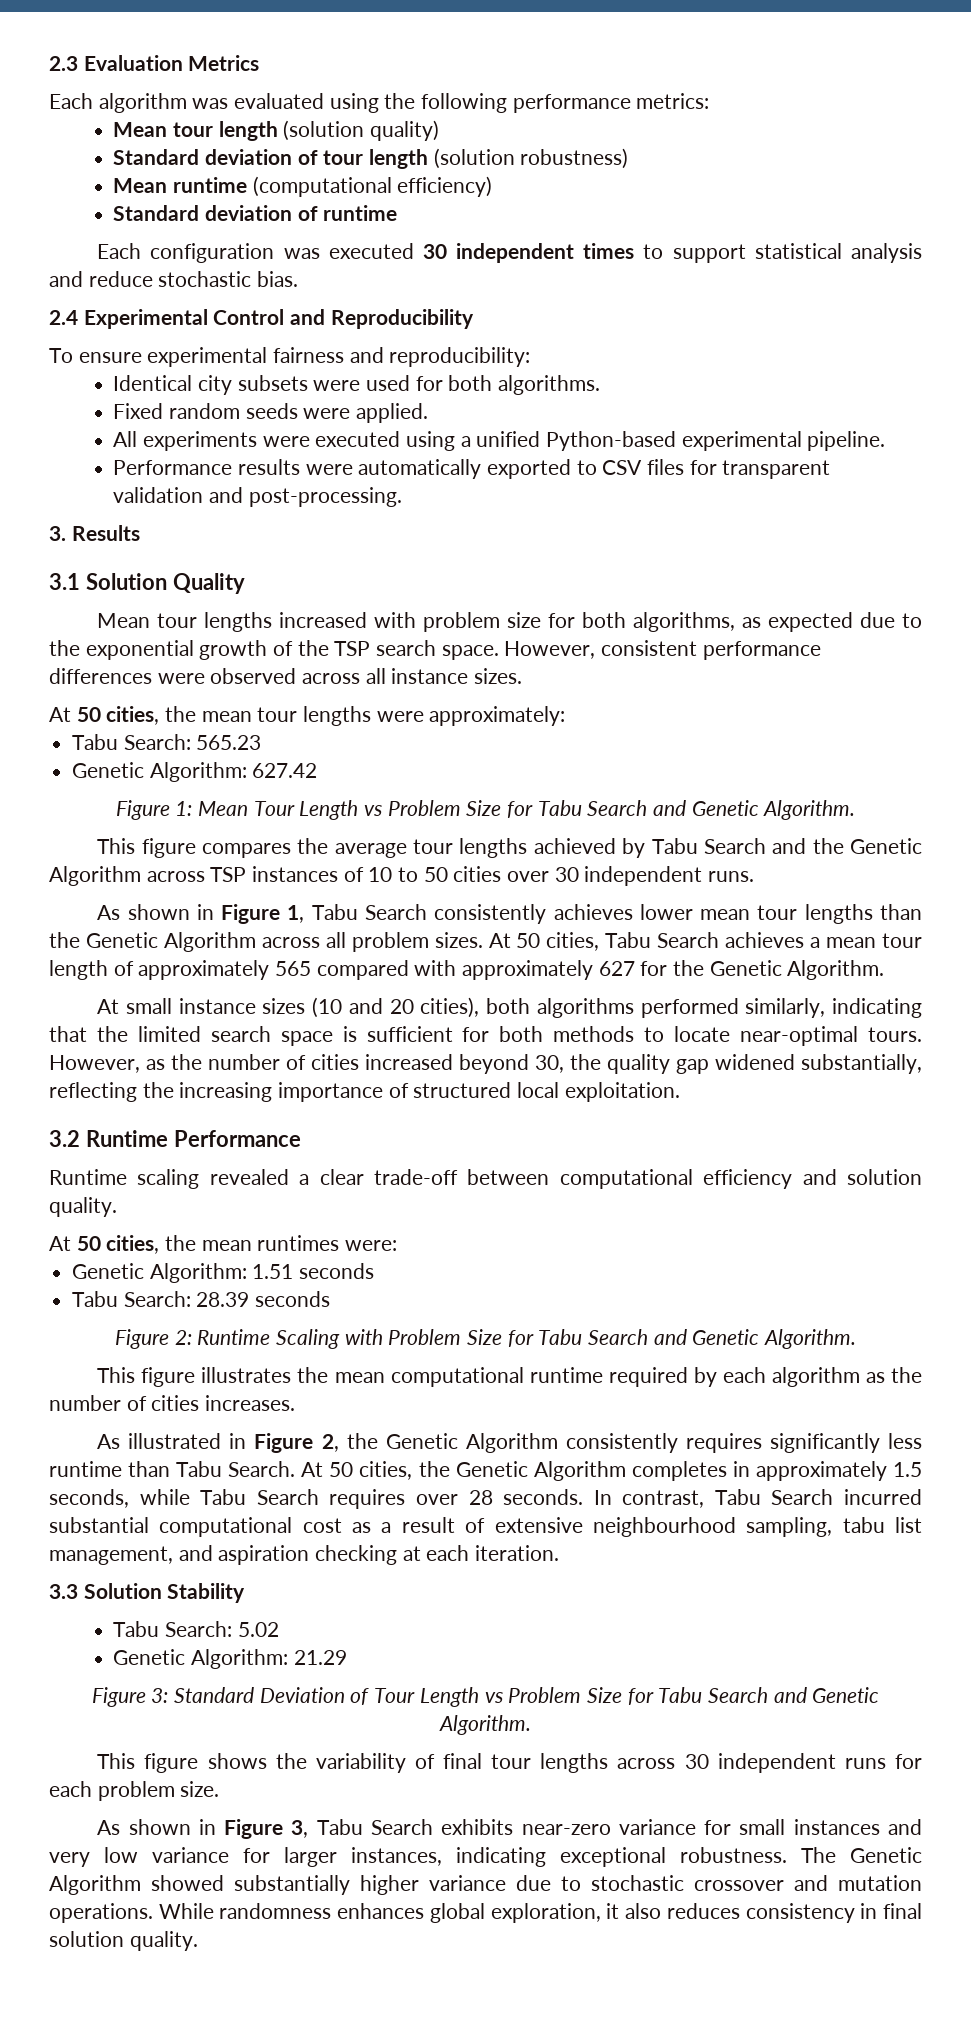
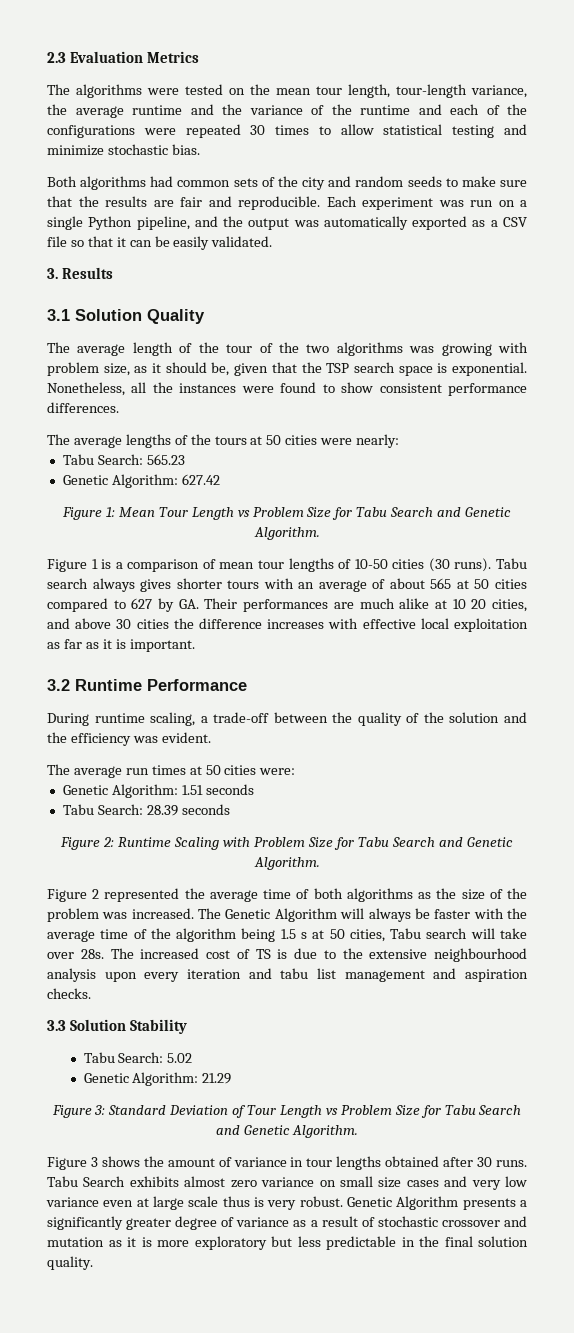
- Each algorithm was evaluated using the following performance metrics:
- Mean tour length (solution quality)
- Standard deviation of tour length (solution robustness)
- Mean runtime (computational efficiency)
- Standard deviation of runtime
- Each configuration was executed 30 independent times to support statistical analysis and reduce stochastic bias.
- 2.4 Experimental Control and Reproducibility
- To ensure experimental fairness and reproducibility:
- Identical city subsets were used for both algorithms.
- Fixed random seeds were applied.
- All experiments were executed using a unified Python-based experimental pipeline.
- Performance results were automatically exported to CSV files for transparent validation and post-processing.
+ The algorithms were tested on the mean tour length, tour-length variance, the average runtime and the variance of the runtime and each of the configurations were repeated 30 times to allow statistical testing and minimize stochastic bias.
+ Both algorithms had common sets of the city and random seeds to make sure that the results are fair and reproducible. Each experiment was run on a single Python pipeline, and the output was automatically exported as a CSV file so that it can be easily validated.
- Mean tour lengths increased with problem size for both algorithms, as expected due to the exponential growth of the TSP search space. However, consistent performance differences were observed across all instance sizes.
- At 50 cities, the mean tour lengths were approximately:
+ The average length of the tour of the two algorithms was growing with problem size, as it should be, given that the TSP search space is exponential. Nonetheless, all the instances were found to show consistent performance differences.
+ The average lengths of the tours at 50 cities were nearly:
- This figure compares the average tour lengths achieved by Tabu Search and the Genetic Algorithm across TSP instances of 10 to 50 cities over 30 independent runs.
- As shown in Figure 1, Tabu Search consistently achieves lower mean tour lengths than the Genetic Algorithm across all problem sizes. At 50 cities, Tabu Search achieves a mean tour length of approximately 565 compared with approximately 627 for the Genetic Algorithm.
- At small instance sizes (10 and 20 cities), both algorithms performed similarly, indicating that the limited search space is sufficient for both methods to locate near-optimal tours. However, as the number of cities increased beyond 30, the quality gap widened substantially, reflecting the increasing importance of structured local exploitation.
+ Figure 1 is a comparison of mean tour lengths of 10-50 cities (30 runs). Tabu search always gives shorter tours with an average of about 565 at 50 cities compared to 627 by GA. Their performances are much alike at 10 20 cities, and above 30 cities the difference increases with effective local exploitation as far as it is important.
  3.2 Runtime Performance
- Runtime scaling revealed a clear trade-off between computational efficiency and solution quality.
- At 50 cities, the mean runtimes were:
+ During runtime scaling, a trade-off between the quality of the solution and the efficiency was evident.
+ The average run times at 50 cities were:
- This figure illustrates the mean computational runtime required by each algorithm as the number of cities increases.
- As illustrated in Figure 2, the Genetic Algorithm consistently requires significantly less runtime than Tabu Search. At 50 cities, the Genetic Algorithm completes in approximately 1.5 seconds, while Tabu Search requires over 28 seconds. In contrast, Tabu Search incurred substantial computational cost as a result of extensive neighbourhood sampling, tabu list management, and aspiration checking at each iteration.
+ Figure 2 represented the average time of both algorithms as the size of the problem was increased. The Genetic Algorithm will always be faster with the average time of the algorithm being 1.5 s at 50 cities, Tabu search will take over 28s. The increased cost of TS is due to the extensive neighbourhood analysis upon every iteration and tabu list management and aspiration checks.
- This figure shows the variability of final tour lengths across 30 independent runs for each problem size.
- As shown in Figure 3, Tabu Search exhibits near-zero variance for small instances and very low variance for larger instances, indicating exceptional robustness. The Genetic Algorithm showed substantially higher variance due to stochastic crossover and mutation operations. While randomness enhances global exploration, it also reduces consistency in final solution quality.
+ Figure 3 shows the amount of variance in tour lengths obtained after 30 runs. Tabu Search exhibits almost zero variance on small size cases and very low variance even at large scale thus is very robust. Genetic Algorithm presents a significantly greater degree of variance as a result of stochastic crossover and mutation as it is more exploratory but less predictable in the final solution quality.

